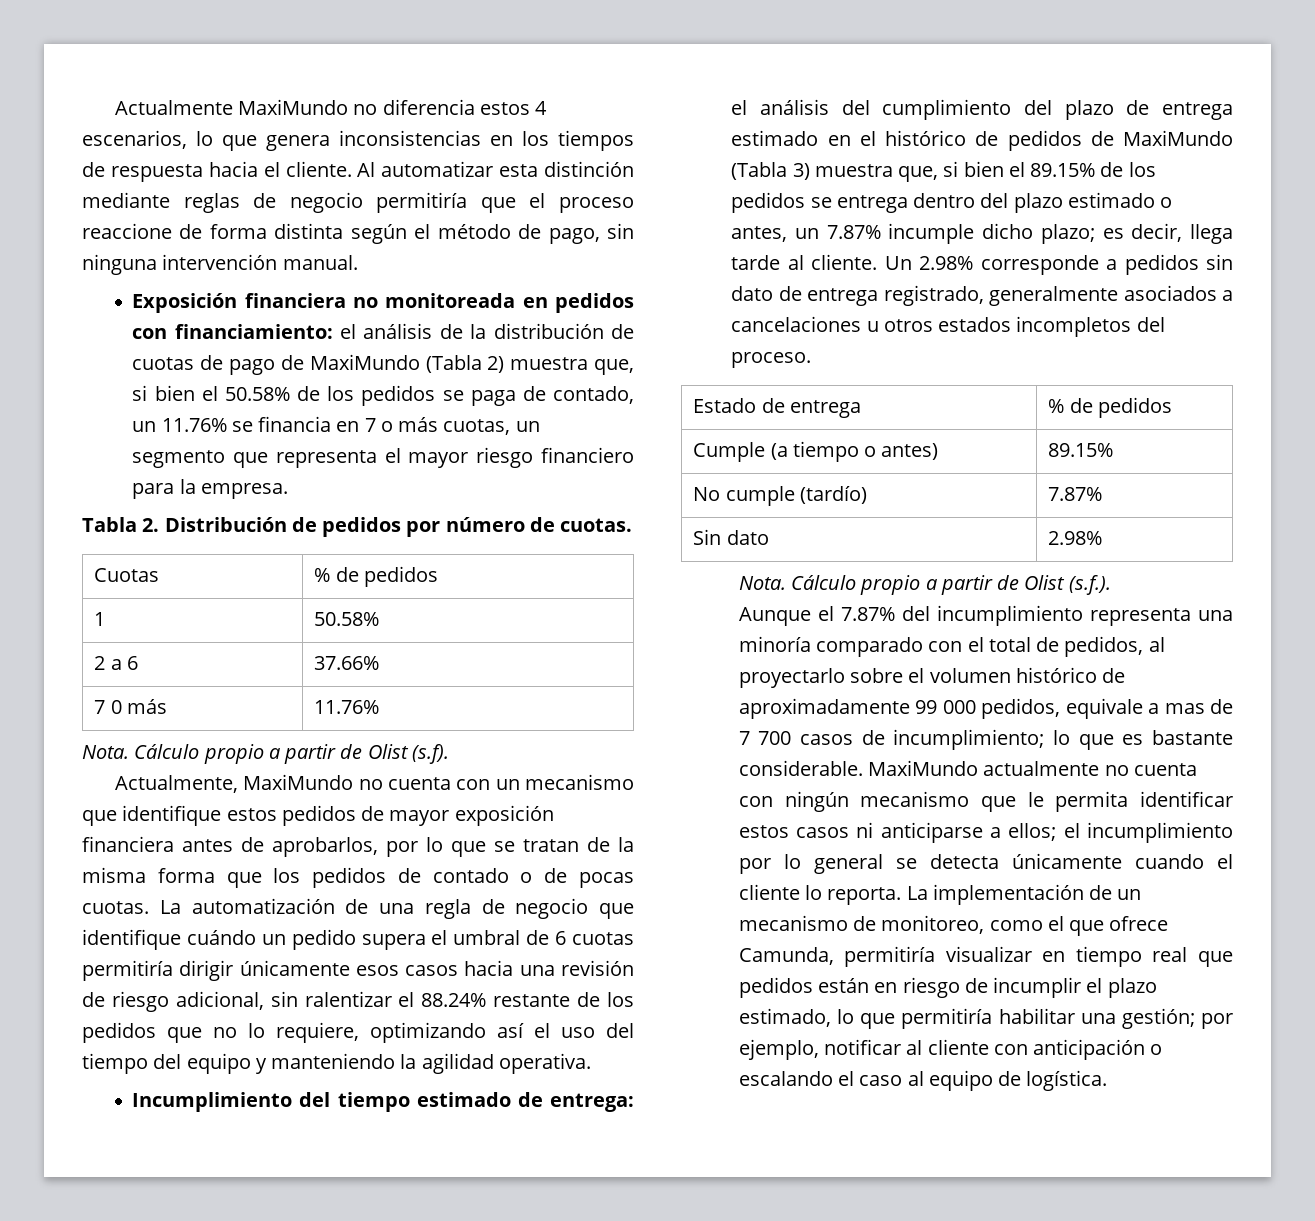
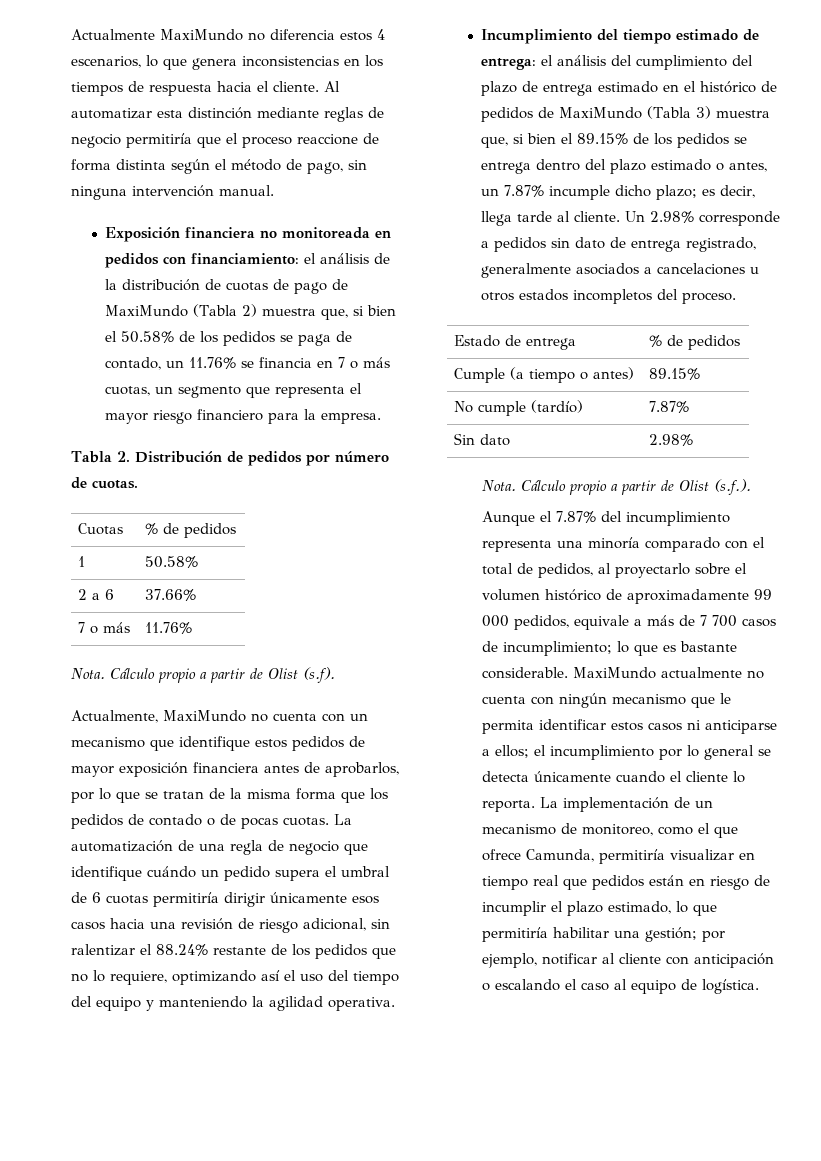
- 7 0 más | 11.76%
+ 7 o más | 11.76%
- Aunque el 7.87% del incumplimiento representa una minoría comparado con el total de pedidos, al proyectarlo sobre el volumen histórico de aproximadamente 99 000 pedidos, equivale a mas de 7 700 casos de incumplimiento; lo que es bastante considerable.
+ Aunque el 7.87% del incumplimiento representa una minoría comparado con el total de pedidos, al proyectarlo sobre el volumen histórico de aproximadamente 99 000 pedidos, equivale a más de 7 700 casos de incumplimiento; lo que es bastante considerable.

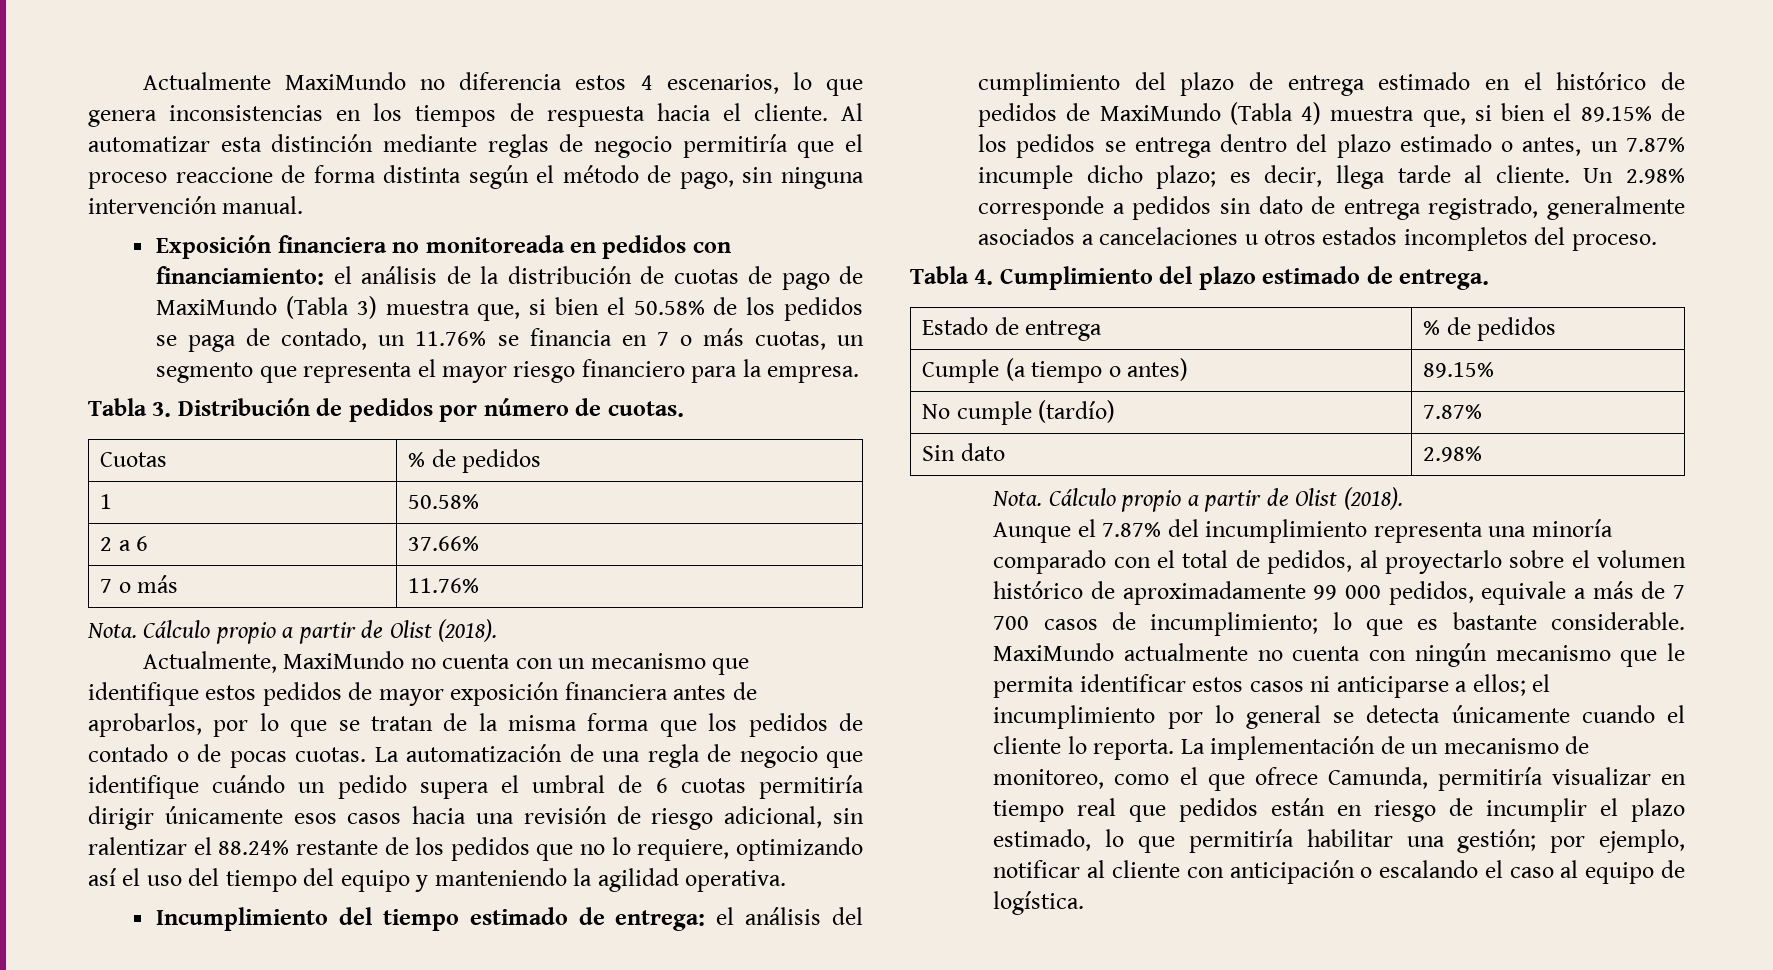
- Exposición financiera no monitoreada en pedidos con financiamiento: el análisis de la distribución de cuotas de pago de MaxiMundo (Tabla 2) muestra que, si bien el 50.58% de los pedidos se paga de contado, un 11.76% se financia en 7 o más cuotas, un segmento que representa el mayor riesgo financiero para la empresa.
+ Exposición financiera no monitoreada en pedidos con financiamiento: el análisis de la distribución de cuotas de pago de MaxiMundo (Tabla 3) muestra que, si bien el 50.58% de los pedidos se paga de contado, un 11.76% se financia en 7 o más cuotas, un segmento que representa el mayor riesgo financiero para la empresa.
- Tabla 2. Distribución de pedidos por número de cuotas.
+ Tabla 3. Distribución de pedidos por número de cuotas.
  7 o más | 11.76%
- Nota. Cálculo propio a partir de Olist (s.f).
+ Nota. Cálculo propio a partir de Olist (2018).
- Incumplimiento del tiempo estimado de entrega: el análisis del cumplimiento del plazo de entrega estimado en el histórico de pedidos de MaxiMundo (Tabla 3) muestra que, si bien el 89.15% de los pedidos se entrega dentro del plazo estimado o antes, un 7.87% incumple dicho plazo; es decir, llega tarde al cliente.
+ Incumplimiento del tiempo estimado de entrega: el análisis del cumplimiento del plazo de entrega estimado en el histórico de pedidos de MaxiMundo (Tabla 4) muestra que, si bien el 89.15% de los pedidos se entrega dentro del plazo estimado o antes, un 7.87% incumple dicho plazo; es decir, llega tarde al cliente.
+ Tabla 4. Cumplimiento del plazo estimado de entrega.
  Sin dato | 2.98%
- Nota. Cálculo propio a partir de Olist (s.f.).
+ Nota. Cálculo propio a partir de Olist (2018).

